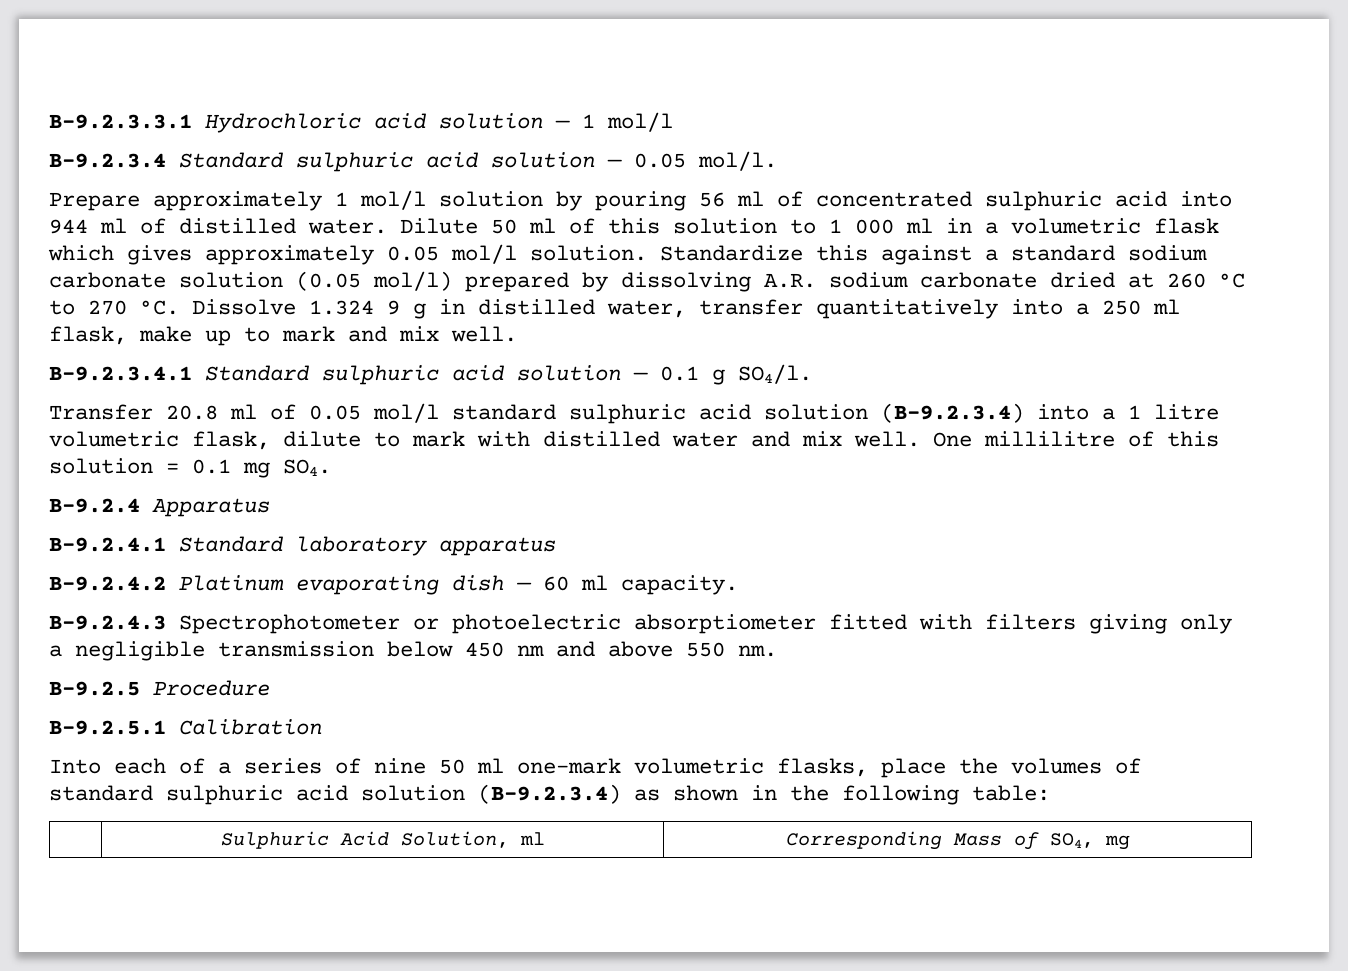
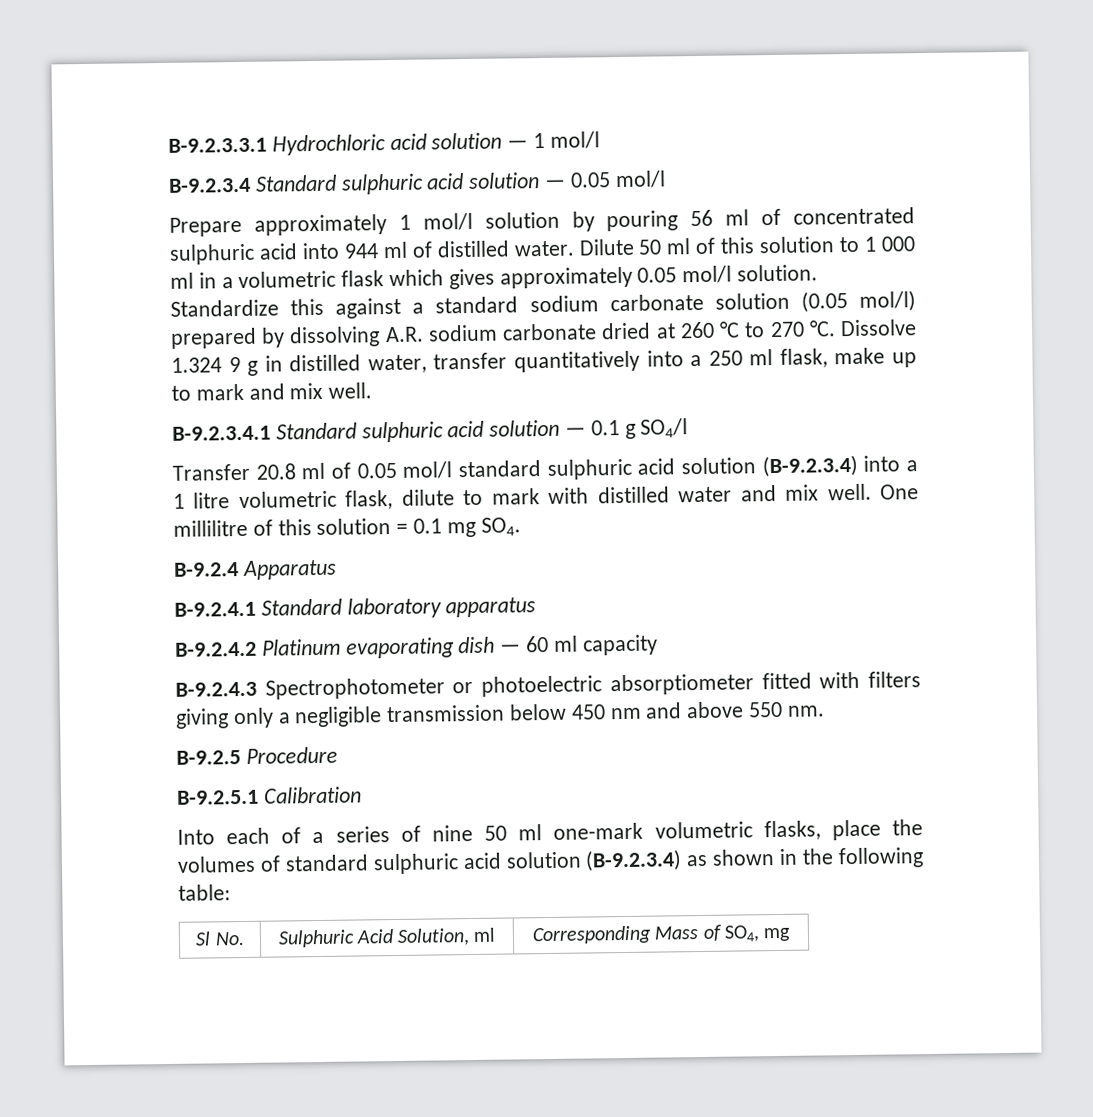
- B-9.2.3.4 Standard sulphuric acid solution — 0.05 mol/l.
+ B-9.2.3.4 Standard sulphuric acid solution — 0.05 mol/l
- B-9.2.3.4.1 Standard sulphuric acid solution — 0.1 g SO4/l.
+ B-9.2.3.4.1 Standard sulphuric acid solution — 0.1 g SO4/l
- B-9.2.4.2 Platinum evaporating dish — 60 ml capacity.
+ B-9.2.4.2 Platinum evaporating dish — 60 ml capacity
- | Sulphuric Acid Solution, ml | Corresponding Mass of SO4, mg
+ Sl No. | Sulphuric Acid Solution, ml | Corresponding Mass of SO4, mg

